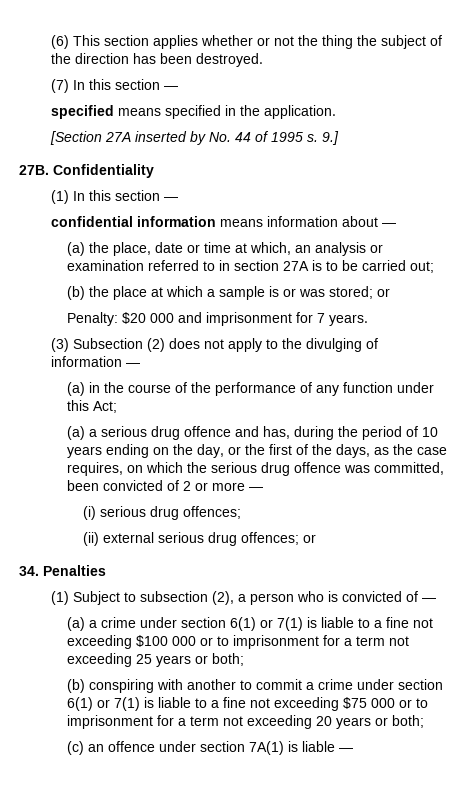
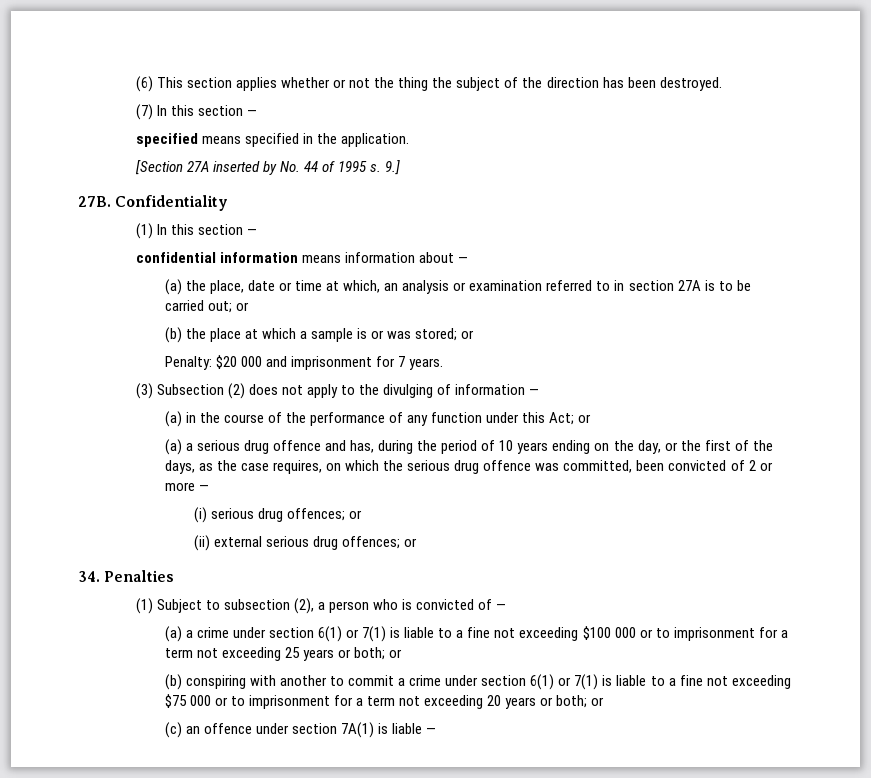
- (a) the place, date or time at which, an analysis or examination referred to in section 27A is to be carried out;
+ (a) the place, date or time at which, an analysis or examination referred to in section 27A is to be carried out; or
- (a) in the course of the performance of any function under this Act;
+ (a) in the course of the performance of any function under this Act; or
- (i) serious drug offences;
+ (i) serious drug offences; or
- (a) a crime under section 6(1) or 7(1) is liable to a fine not exceeding $100 000 or to imprisonment for a term not exceeding 25 years or both;
+ (a) a crime under section 6(1) or 7(1) is liable to a fine not exceeding $100 000 or to imprisonment for a term not exceeding 25 years or both; or
- (b) conspiring with another to commit a crime under section 6(1) or 7(1) is liable to a fine not exceeding $75 000 or to imprisonment for a term not exceeding 20 years or both;
+ (b) conspiring with another to commit a crime under section 6(1) or 7(1) is liable to a fine not exceeding $75 000 or to imprisonment for a term not exceeding 20 years or both; or

